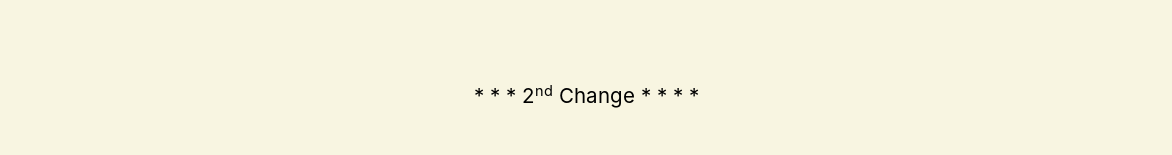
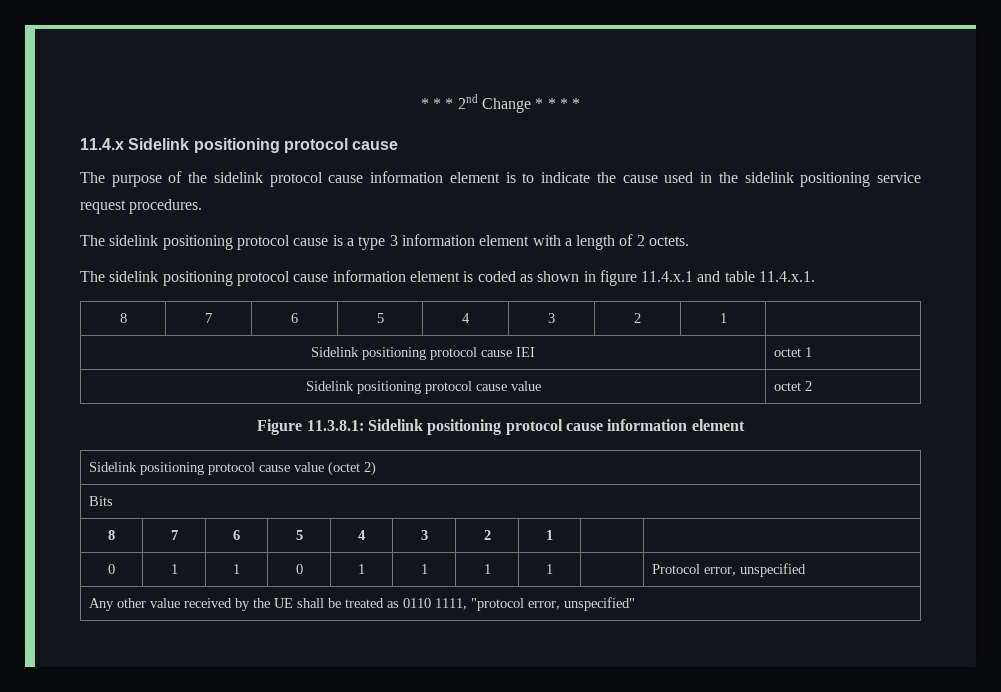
+ 11.4.x Sidelink positioning protocol cause
+ The purpose of the sidelink protocol cause information element is to indicate the cause used in the sidelink positioning service request procedures.
+ The sidelink positioning protocol cause is a type 3 information element with a length of 2 octets.
+ The sidelink positioning protocol cause information element is coded as shown in figure 11.4.x.1 and table 11.4.x.1.
+ 8 | 7 | 6 | 5 | 4 | 3 | 2 | 1 |
+ Sidelink positioning protocol cause IEI | octet 1
+ Sidelink positioning protocol cause value | octet 2
+ Figure 11.3.8.1: Sidelink positioning protocol cause information element
+ Sidelink positioning protocol cause value (octet 2)
+ Bits
+ 8 | 7 | 6 | 5 | 4 | 3 | 2 | 1 | |
+ 0 | 1 | 1 | 0 | 1 | 1 | 1 | 1 | | Protocol error, unspecified
+ Any other value received by the UE shall be treated as 0110 1111, "protocol error, unspecified"

